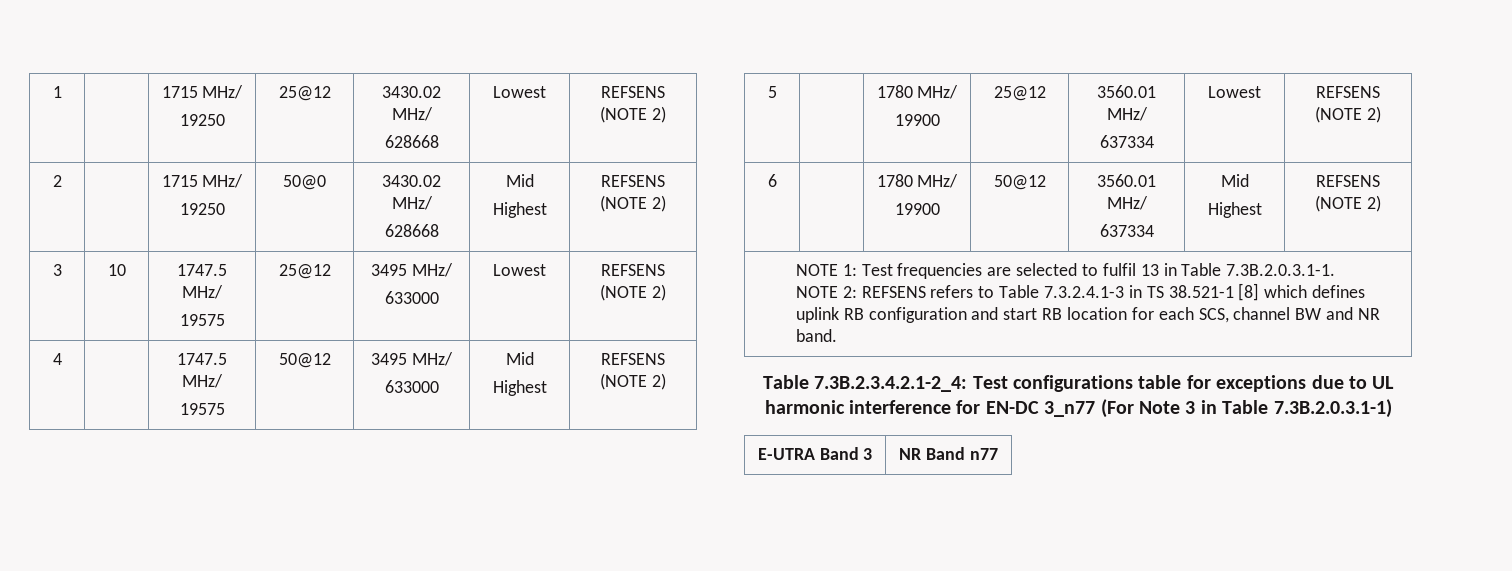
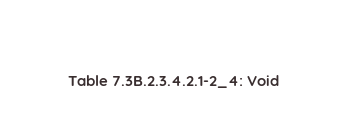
- 1 | | 1715 MHz/
- 19250 | 25@12 | 3430.02 MHz/
- 628668 | Lowest | REFSENS (NOTE 2)
- 2 | | 1715 MHz/
- 19250 | 50@0 | 3430.02 MHz/
- 628668 | Mid
- Highest | REFSENS (NOTE 2)
- 3 | 10 | 1747.5 MHz/
- 19575 | 25@12 | 3495 MHz/
- 633000 | Lowest | REFSENS (NOTE 2)
- 4 | | 1747.5 MHz/
- 19575 | 50@12 | 3495 MHz/
- 633000 | Mid
- Highest | REFSENS (NOTE 2)
- 5 | | 1780 MHz/
- 19900 | 25@12 | 3560.01 MHz/
- 637334 | Lowest | REFSENS (NOTE 2)
- 6 | | 1780 MHz/
- 19900 | 50@12 | 3560.01 MHz/
- 637334 | Mid
- Highest | REFSENS (NOTE 2)
- NOTE 1: Test frequencies are selected to fulfil 13 in Table 7.3B.2.0.3.1-1.
- NOTE 2: REFSENS refers to Table 7.3.2.4.1-3 in TS 38.521-1 [8] which defines uplink RB configuration and start RB location for each SCS, channel BW and NR band.
- Table 7.3B.2.3.4.2.1-2_4: Test configurations table for exceptions due to UL harmonic interference for EN-DC 3_n77 (For Note 3 in Table 7.3B.2.0.3.1-1)
- E-UTRA Band 3 | NR Band n77
+ Table 7.3B.2.3.4.2.1-2_4: Void

